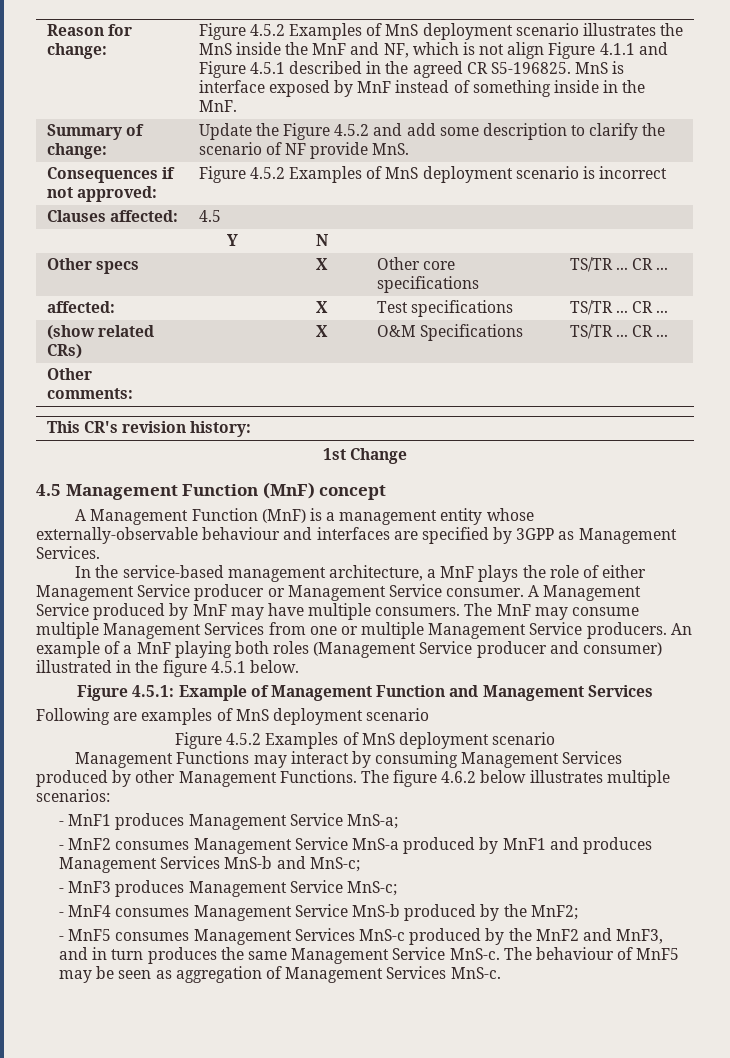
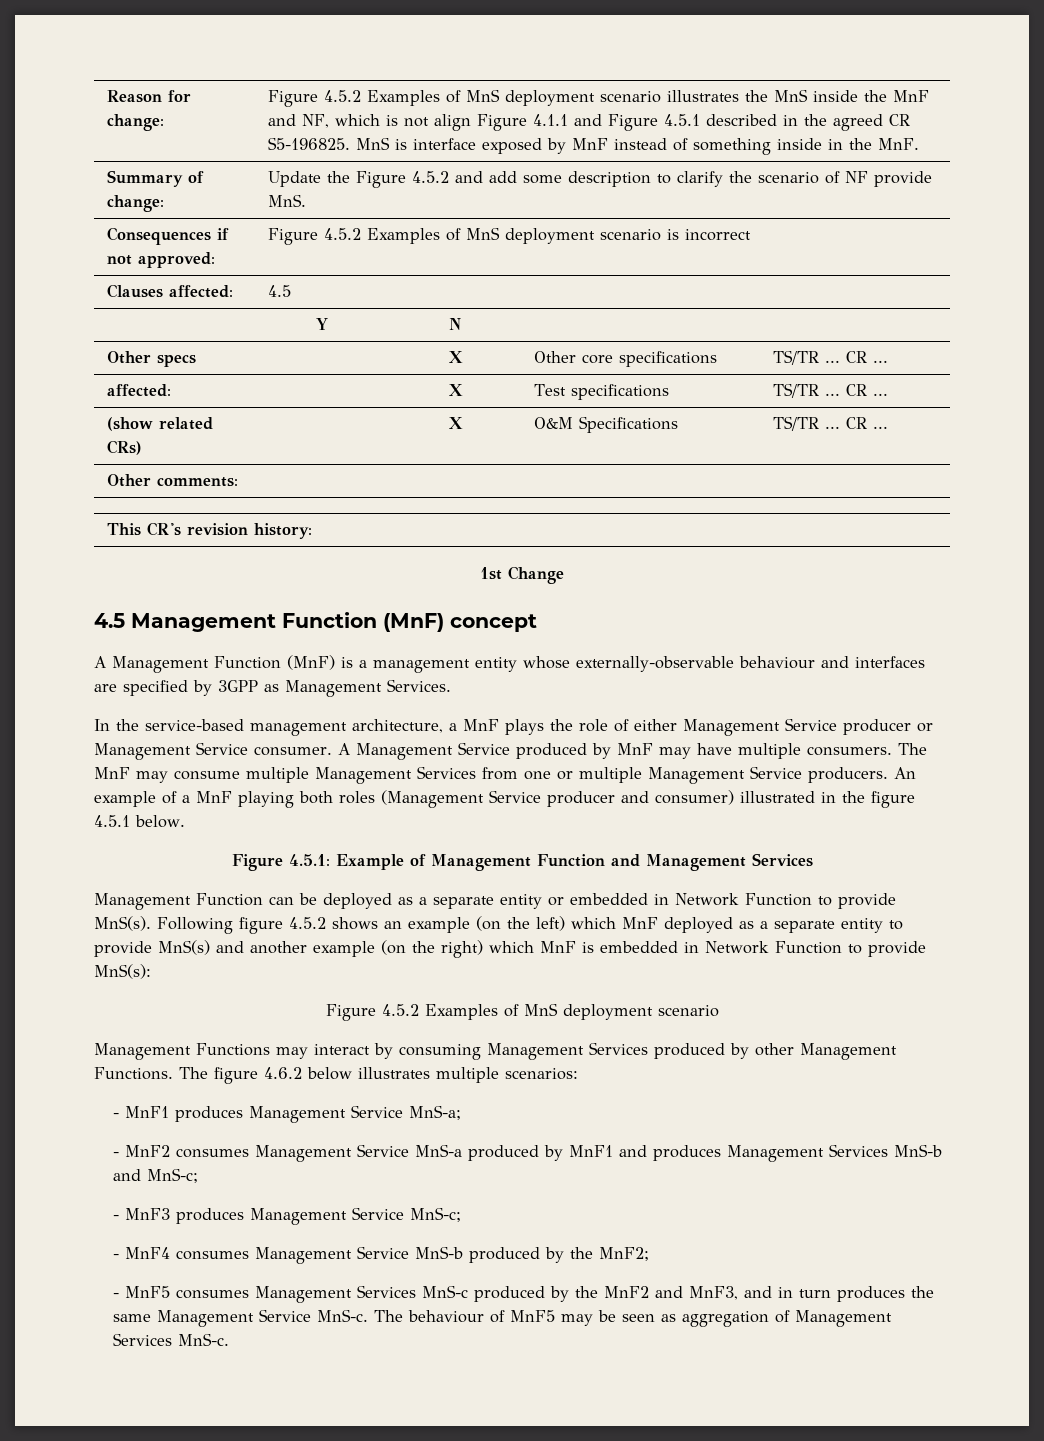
- Following are examples of MnS deployment scenario
+ Management Function can be deployed as a separate entity or embedded in Network Function to provide MnS(s). Following figure 4.5.2 shows an example (on the left) which MnF deployed as a separate entity to provide MnS(s) and another example (on the right) which MnF is embedded in Network Function to provide MnS(s):

